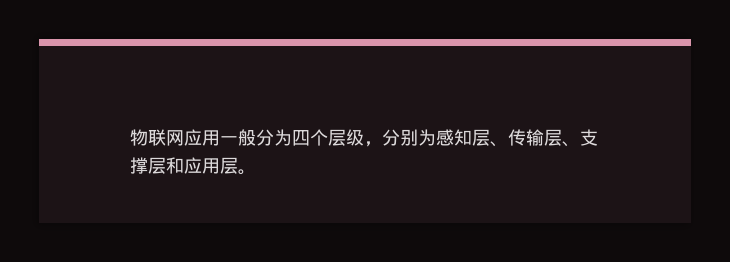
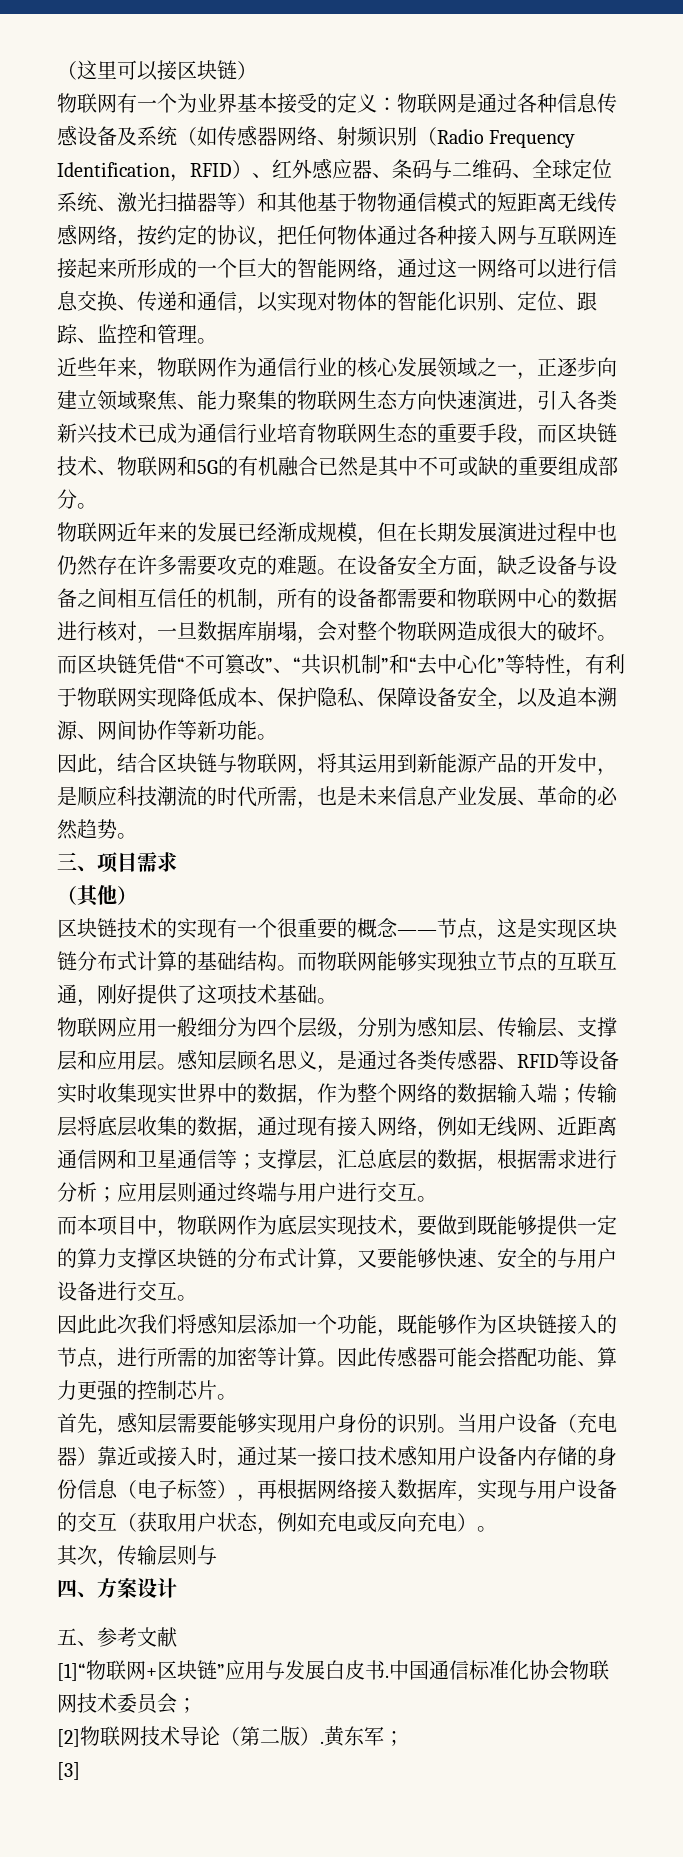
+ （这里可以接区块链）
+ 物联网有一个为业界基本接受的定义：物联网是通过各种信息传感设备及系统（如传感器网络、射频识别（Radio Frequency Identification，RFID）、红外感应器、条码与二维码、全球定位系统、激光扫描器等）和其他基于物物通信模式的短距离无线传感网络，按约定的协议，把任何物体通过各种接入网与互联网连接起来所形成的一个巨大的智能网络，通过这一网络可以进行信息交换、传递和通信，以实现对物体的智能化识别、定位、跟踪、监控和管理。
+ 近些年来，物联网作为通信行业的核心发展领域之一，正逐步向建立领域聚焦、能力聚集的物联网生态方向快速演进，引入各类新兴技术已成为通信行业培育物联网生态的重要手段，而区块链技术、物联网和5G的有机融合已然是其中不可或缺的重要组成部分。
+ 物联网近年来的发展已经渐成规模，但在长期发展演进过程中也仍然存在许多需要攻克的难题。在设备安全方面，缺乏设备与设备之间相互信任的机制，所有的设备都需要和物联网中心的数据进行核对，一旦数据库崩塌，会对整个物联网造成很大的破坏。而区块链凭借“不可篡改”、“共识机制”和“去中心化”等特性，有利于物联网实现降低成本、保护隐私、保障设备安全，以及追本溯源、网间协作等新功能。
+ 因此，结合区块链与物联网，将其运用到新能源产品的开发中，是顺应科技潮流的时代所需，也是未来信息产业发展、革命的必然趋势。
+ 三、项目需求
+ （其他）
+ 区块链技术的实现有一个很重要的概念——节点，这是实现区块链分布式计算的基础结构。而物联网能够实现独立节点的互联互通，刚好提供了这项技术基础。
- 物联网应用一般分为四个层级，分别为感知层、传输层、支撑层和应用层。
+ 物联网应用一般细分为四个层级，分别为感知层、传输层、支撑层和应用层。
+ 感知层顾名思义，是通过各类传感器、RFID等设备实时收集现实世界中的数据，作为整个网络的数据输入端；传输层将底层收集的数据，通过现有接入网络，例如无线网、近距离通信网和卫星通信等；支撑层，汇总底层的数据，根据需求进行分析；应用层则通过终端与用户进行交互。
+ 而本项目中，物联网作为底层实现技术，要做到既能够提供一定的算力支撑区块链的分布式计算，又要能够快速、安全的与用户设备进行交互。
+ 因此此次我们将感知层添加一个功能，既能够作为区块链接入的节点，进行所需的加密等计算。因此传感器可能会搭配功能、算力更强的控制芯片。
+ 首先，感知层需要能够实现用户身份的识别。当用户设备（充电器）靠近或接入时，通过某一接口技术感知用户设备内存储的身份信息（电子标签），再根据网络接入数据库，实现与用户设备的交互（获取用户状态，例如充电或反向充电）。
+ 其次，传输层则与
+ 四、方案设计
+ 五、参考文献
+ [1]“物联网+区块链”应用与发展白皮书.中国通信标准化协会物联网技术委员会；
+ [2]物联网技术导论（第二版）.黄东军；
+ [3]

